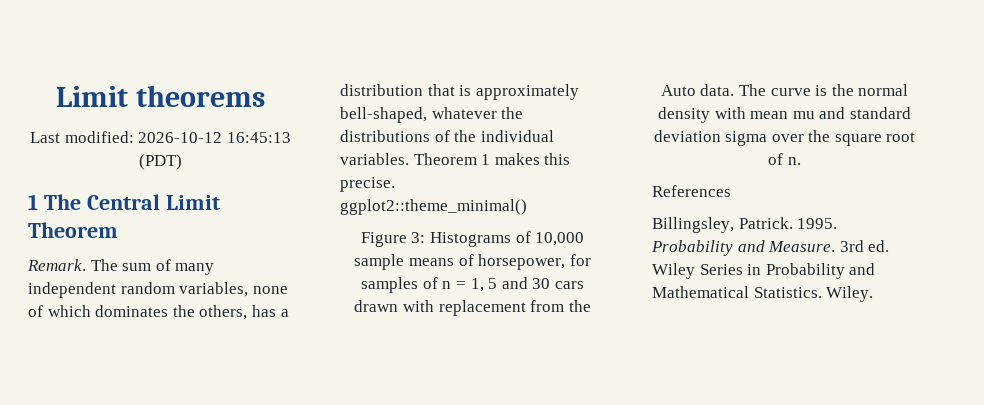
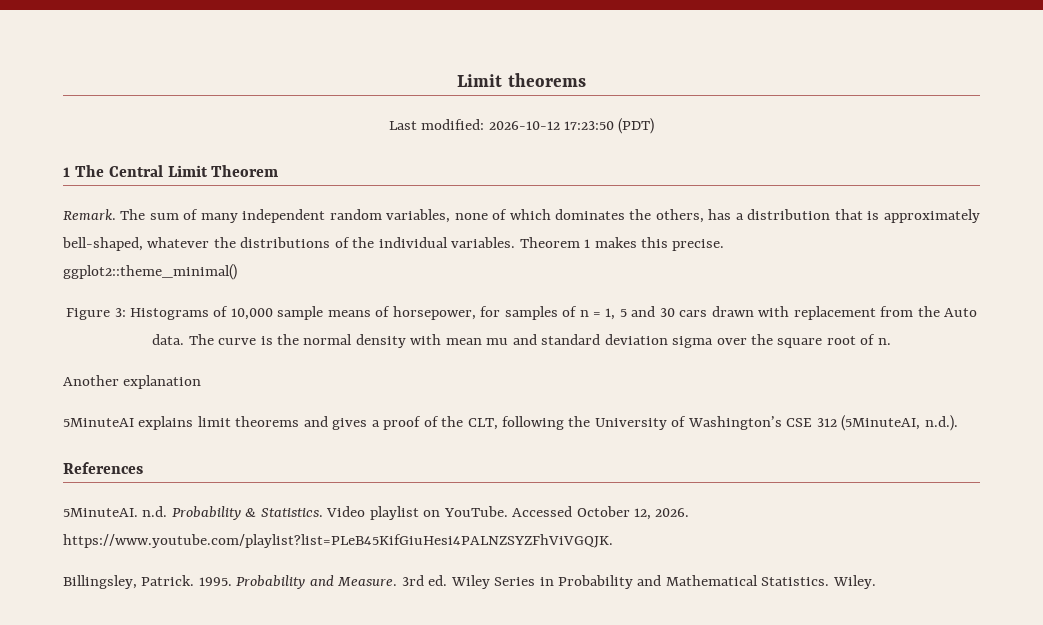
- Last modified: 2026-10-12 16:45:13 (PDT)
+ Last modified: 2026-10-12 17:23:50 (PDT)
+ Another explanation
+ 5MinuteAI explains limit theorems and gives a proof of the CLT, following the University of Washington’s CSE 312 (5MinuteAI, n.d.).
  References
+ 5MinuteAI. n.d. Probability & Statistics. Video playlist on YouTube. Accessed October 12, 2026. https://www.youtube.com/playlist?list=PLeB45KifGiuHesi4PALNZSYZFhViVGQJK.

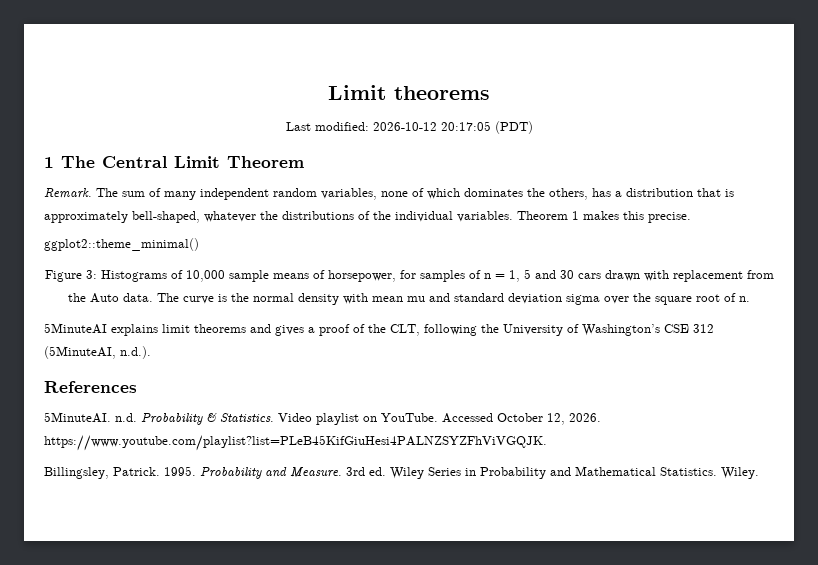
- Last modified: 2026-10-12 17:23:50 (PDT)
+ Last modified: 2026-10-12 20:17:05 (PDT)
- Another explanation

